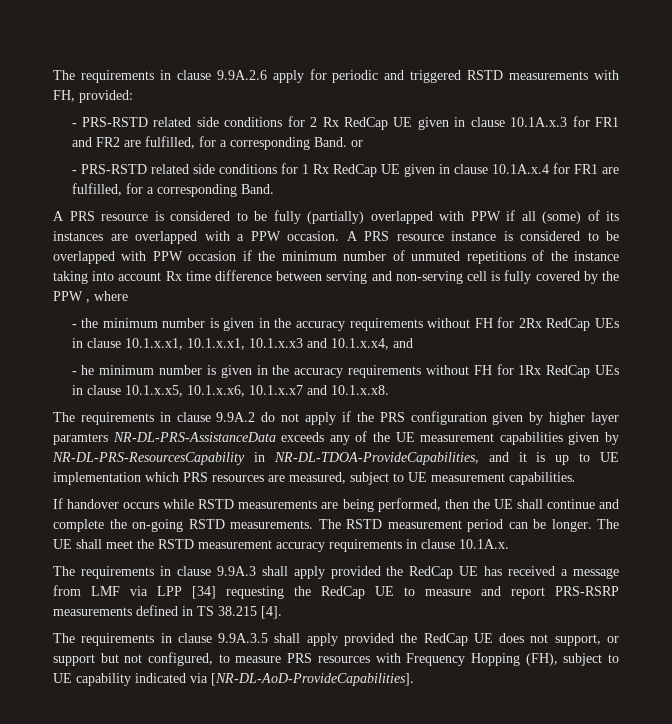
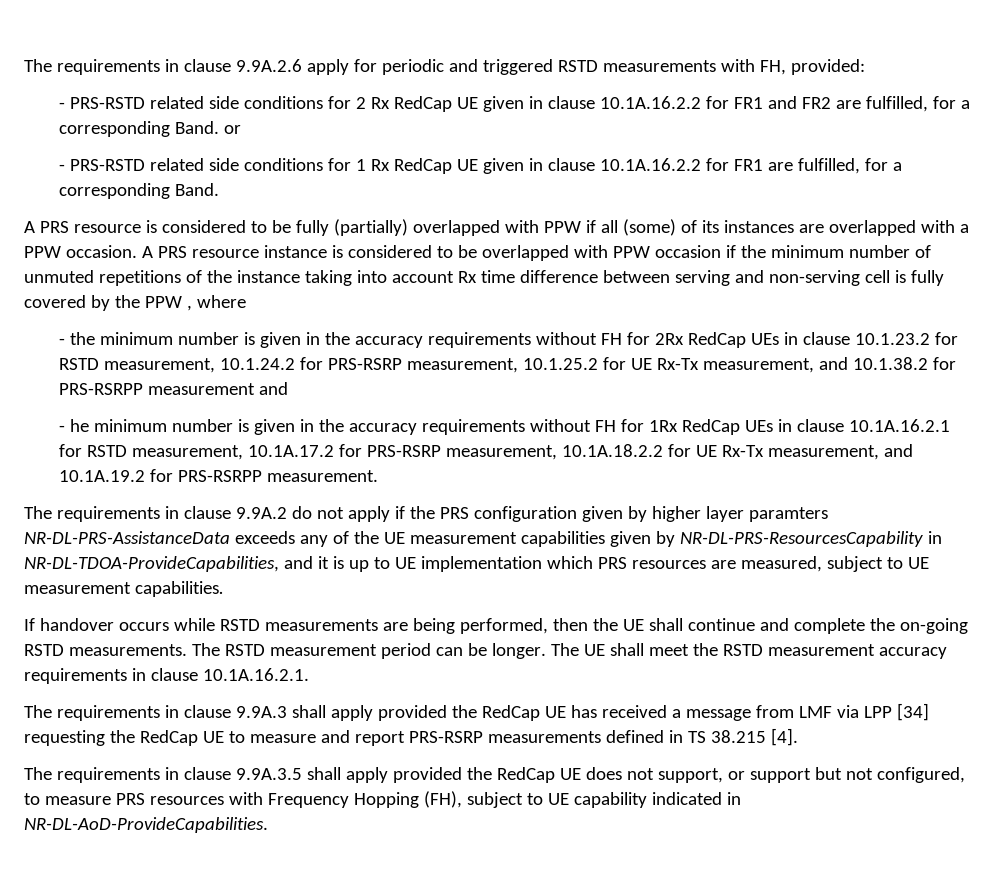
- - PRS-RSTD related side conditions for 2 Rx RedCap UE given in clause 10.1A.x.3 for FR1 and FR2 are fulfilled, for a corresponding Band. or
+ - PRS-RSTD related side conditions for 2 Rx RedCap UE given in clause 10.1A.16.2.2 for FR1 and FR2 are fulfilled, for a corresponding Band. or
- - PRS-RSTD related side conditions for 1 Rx RedCap UE given in clause 10.1A.x.4 for FR1 are fulfilled, for a corresponding Band.
+ - PRS-RSTD related side conditions for 1 Rx RedCap UE given in clause 10.1A.16.2.2 for FR1 are fulfilled, for a corresponding Band.
- - the minimum number is given in the accuracy requirements without FH for 2Rx RedCap UEs in clause 10.1.x.x1, 10.1.x.x1, 10.1.x.x3 and 10.1.x.x4, and
+ - the minimum number is given in the accuracy requirements without FH for 2Rx RedCap UEs in clause 10.1.23.2 for RSTD measurement, 10.1.24.2 for PRS-RSRP measurement, 10.1.25.2 for UE Rx-Tx measurement, and 10.1.38.2 for PRS-RSRPP measurement and
- - he minimum number is given in the accuracy requirements without FH for 1Rx RedCap UEs in clause 10.1.x.x5, 10.1.x.x6, 10.1.x.x7 and 10.1.x.x8.
+ - he minimum number is given in the accuracy requirements without FH for 1Rx RedCap UEs in clause 10.1A.16.2.1 for RSTD measurement, 10.1A.17.2 for PRS-RSRP measurement, 10.1A.18.2.2 for UE Rx-Tx measurement, and 10.1A.19.2 for PRS-RSRPP measurement.
- The UE shall meet the RSTD measurement accuracy requirements in clause 10.1A.x.
+ The UE shall meet the RSTD measurement accuracy requirements in clause 10.1A.16.2.1.
- The requirements in clause 9.9A.3.5 shall apply provided the RedCap UE does not support, or support but not configured, to measure PRS resources with Frequency Hopping (FH), subject to UE capability indicated via [NR-DL-AoD-ProvideCapabilities].
+ The requirements in clause 9.9A.3.5 shall apply provided the RedCap UE does not support, or support but not configured, to measure PRS resources with Frequency Hopping (FH), subject to UE capability indicated in NR-DL-AoD-ProvideCapabilities.

